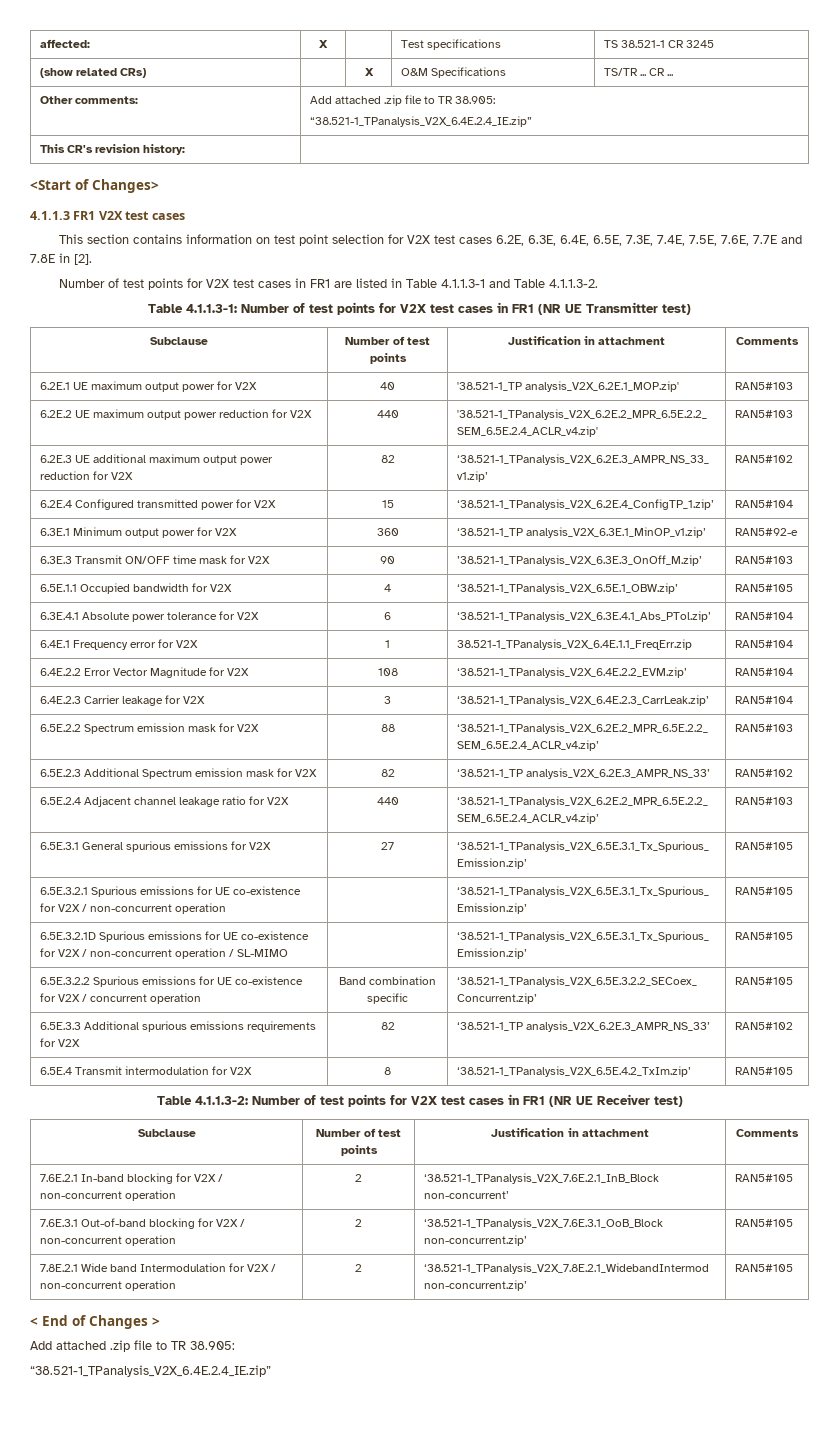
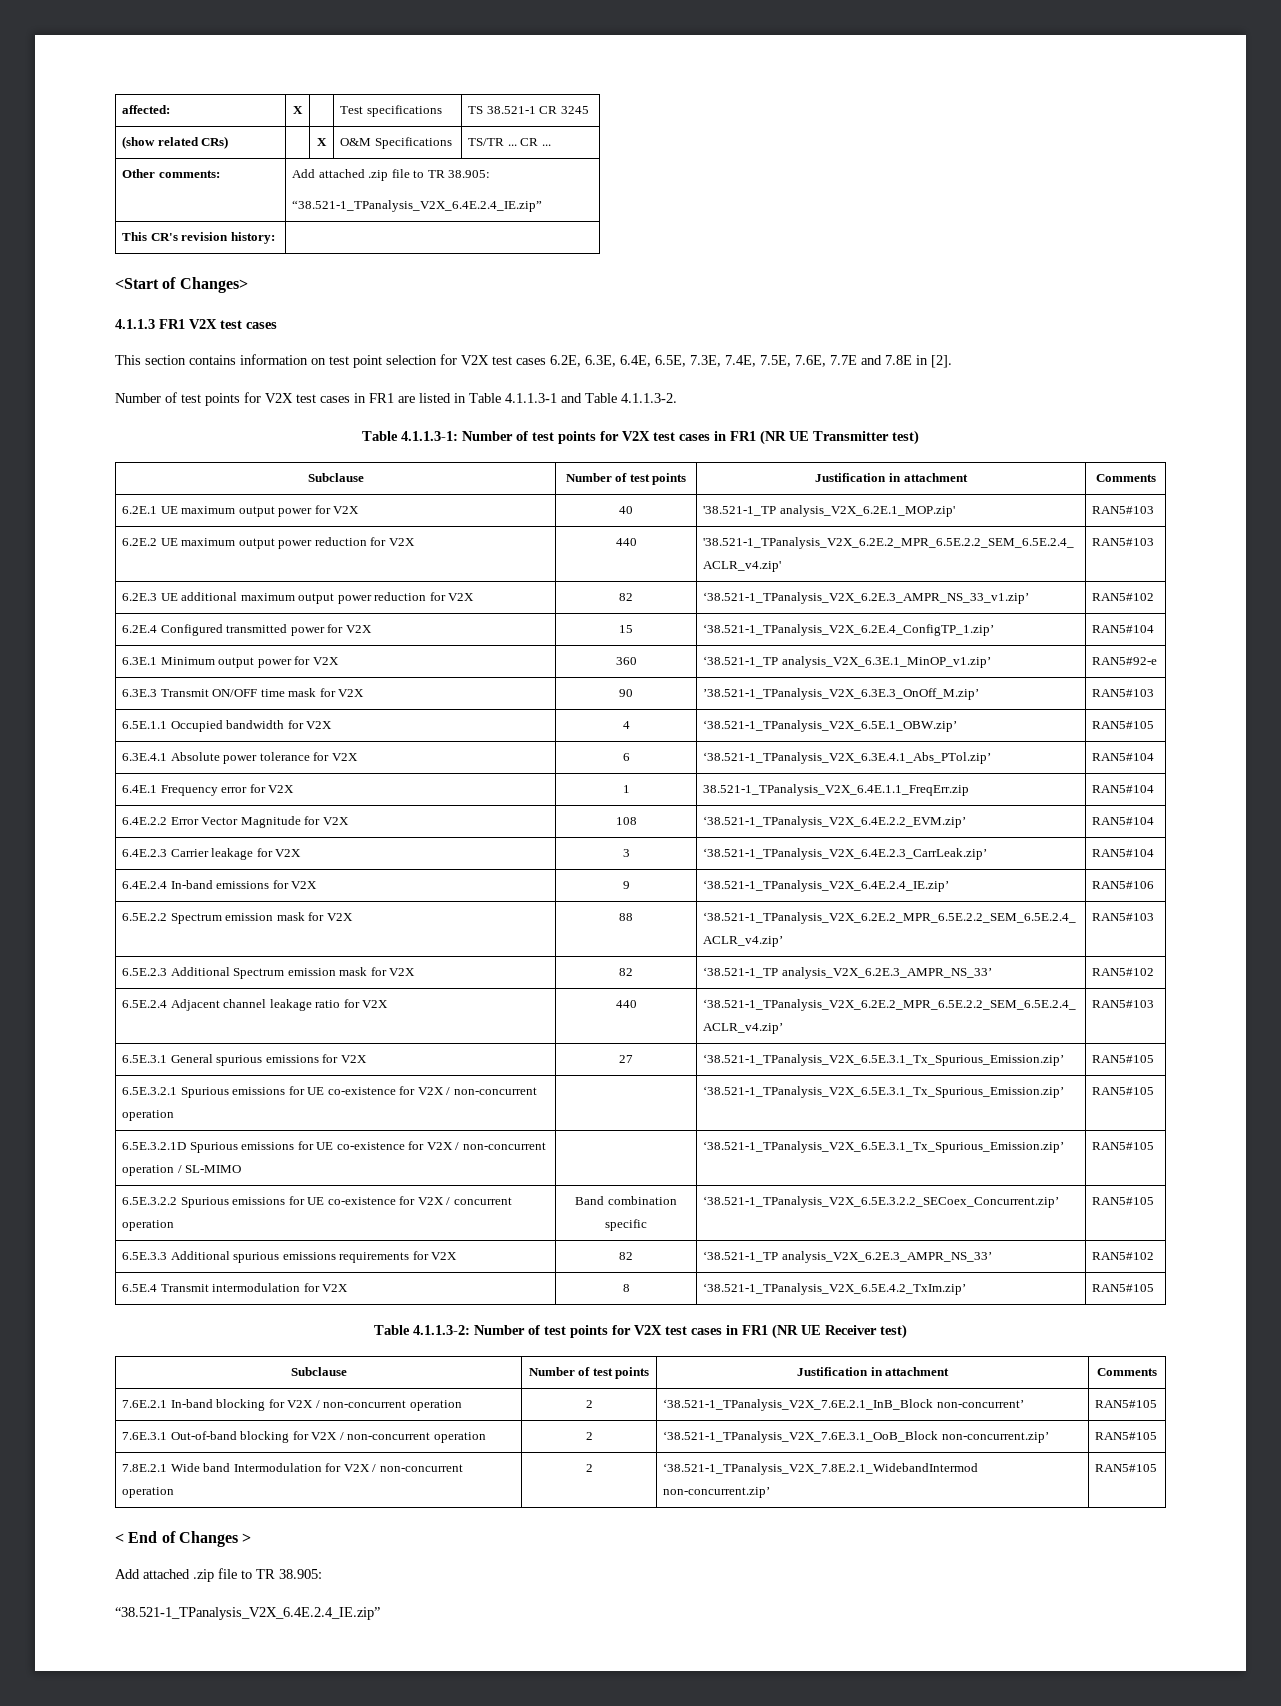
+ 6.4E.2.4 In-band emissions for V2X | 9 | ‘38.521-1_TPanalysis_V2X_6.4E.2.4_IE.zip’ | RAN5#106

